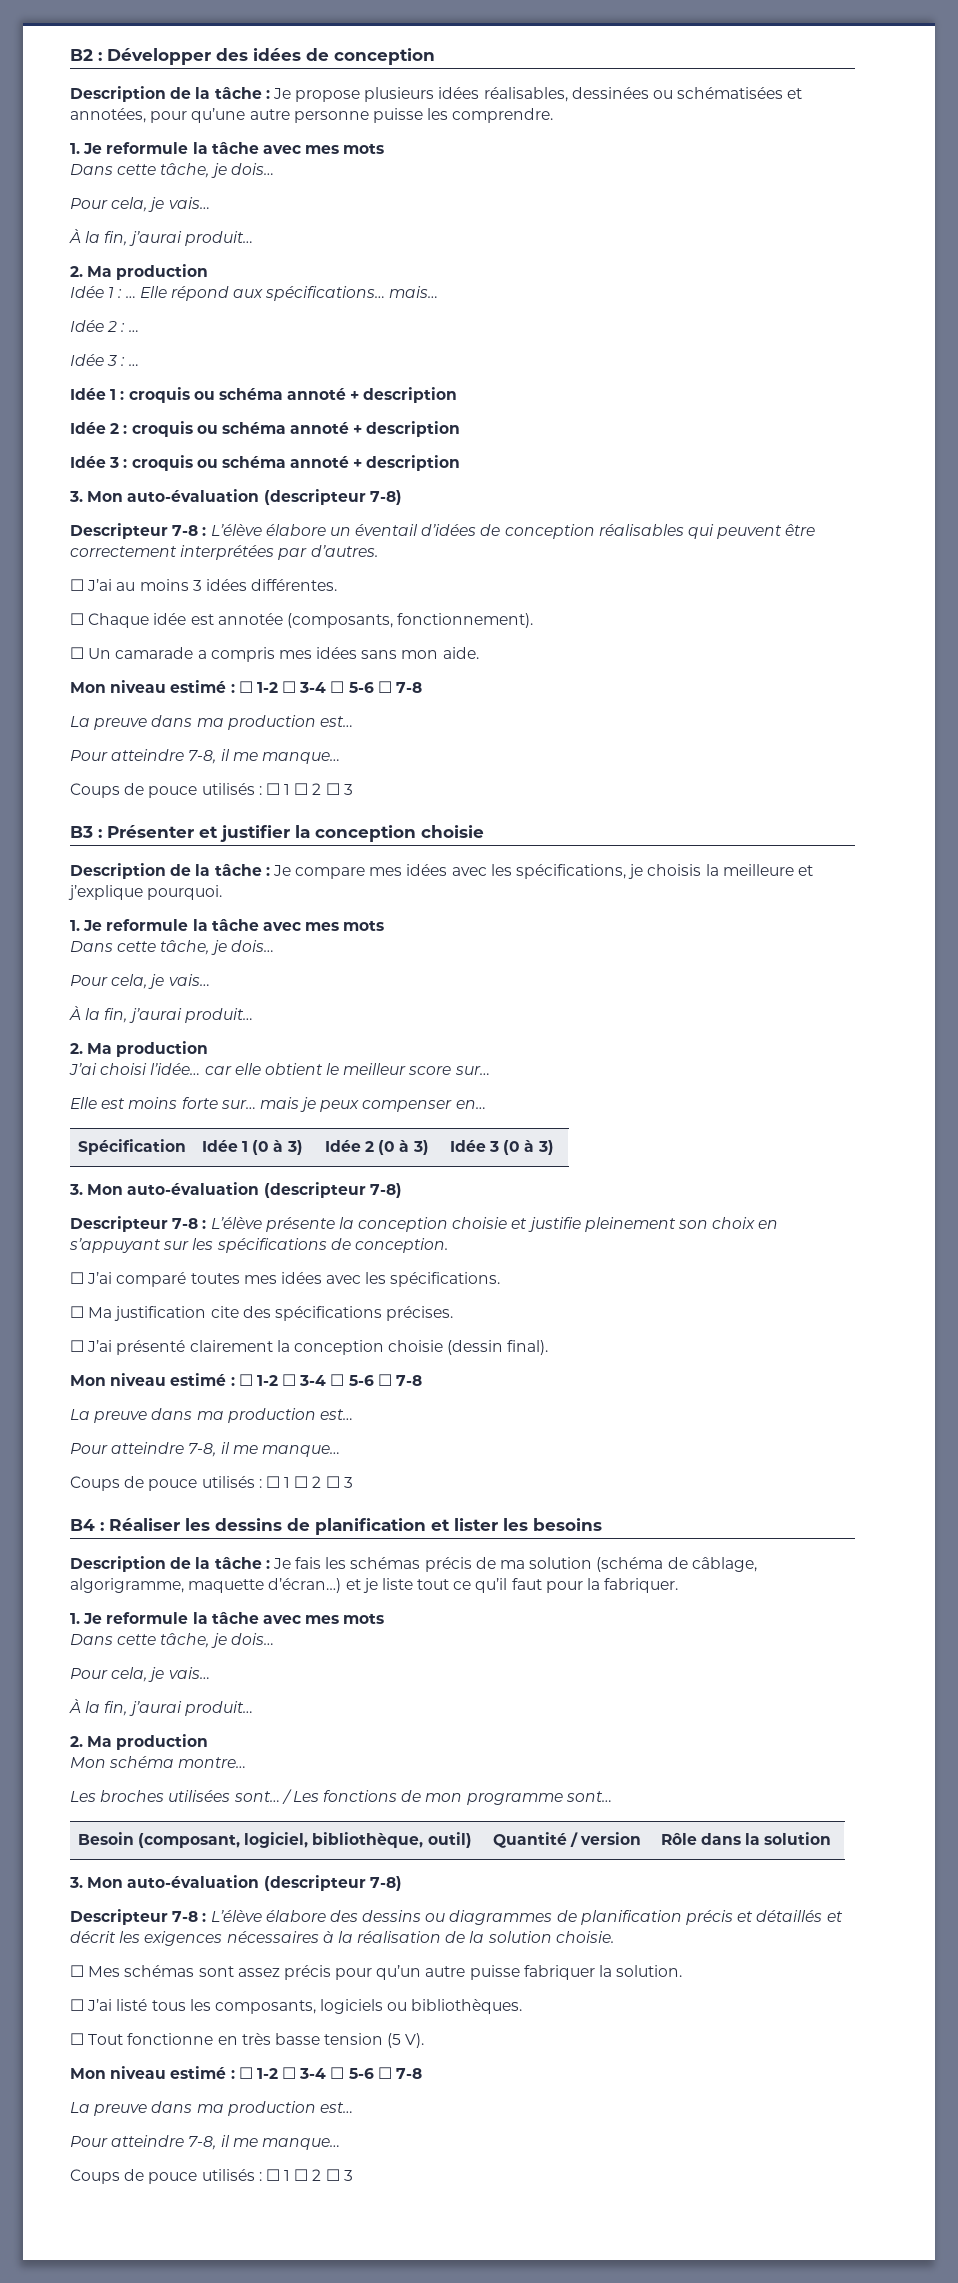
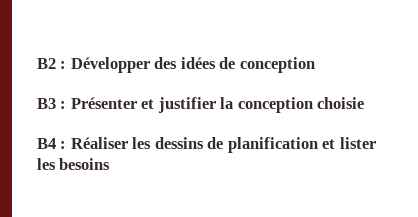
- Description de la tâche : Je propose plusieurs idées réalisables, dessinées ou schématisées et annotées, pour qu’une autre personne puisse les comprendre.
- 1. Je reformule la tâche avec mes mots
- Dans cette tâche, je dois…
- Pour cela, je vais…
- À la fin, j’aurai produit…
- 2. Ma production
- Idée 1 : … Elle répond aux spécifications… mais…
- Idée 2 : …
- Idée 3 : …
- Idée 1 : croquis ou schéma annoté + description
- Idée 2 : croquis ou schéma annoté + description
- Idée 3 : croquis ou schéma annoté + description
- 3. Mon auto-évaluation (descripteur 7-8)
- Descripteur 7-8 : L’élève élabore un éventail d’idées de conception réalisables qui peuvent être correctement interprétées par d’autres.
- ☐ J’ai au moins 3 idées différentes.
- ☐ Chaque idée est annotée (composants, fonctionnement).
- ☐ Un camarade a compris mes idées sans mon aide.
- Mon niveau estimé : ☐ 1-2 ☐ 3-4 ☐ 5-6 ☐ 7-8
- La preuve dans ma production est…
- Pour atteindre 7-8, il me manque…
- Coups de pouce utilisés : ☐ 1 ☐ 2 ☐ 3
- Description de la tâche : Je compare mes idées avec les spécifications, je choisis la meilleure et j’explique pourquoi.
- 1. Je reformule la tâche avec mes mots
- Dans cette tâche, je dois…
- Pour cela, je vais…
- À la fin, j’aurai produit…
- 2. Ma production
- J’ai choisi l’idée… car elle obtient le meilleur score sur…
- Elle est moins forte sur… mais je peux compenser en…
- Spécification | Idée 1 (0 à 3) | Idée 2 (0 à 3) | Idée 3 (0 à 3)
- 3. Mon auto-évaluation (descripteur 7-8)
- Descripteur 7-8 : L’élève présente la conception choisie et justifie pleinement son choix en s’appuyant sur les spécifications de conception.
- ☐ J’ai comparé toutes mes idées avec les spécifications.
- ☐ Ma justification cite des spécifications précises.
- ☐ J’ai présenté clairement la conception choisie (dessin final).
- Mon niveau estimé : ☐ 1-2 ☐ 3-4 ☐ 5-6 ☐ 7-8
- La preuve dans ma production est…
- Pour atteindre 7-8, il me manque…
- Coups de pouce utilisés : ☐ 1 ☐ 2 ☐ 3
- Description de la tâche : Je fais les schémas précis de ma solution (schéma de câblage, algorigramme, maquette d’écran…) et je liste tout ce qu’il faut pour la fabriquer.
- 1. Je reformule la tâche avec mes mots
- Dans cette tâche, je dois…
- Pour cela, je vais…
- À la fin, j’aurai produit…
- 2. Ma production
- Mon schéma montre…
- Les broches utilisées sont… / Les fonctions de mon programme sont…
- Besoin (composant, logiciel, bibliothèque, outil) | Quantité / version | Rôle dans la solution
- 3. Mon auto-évaluation (descripteur 7-8)
- Descripteur 7-8 : L’élève élabore des dessins ou diagrammes de planification précis et détaillés et décrit les exigences nécessaires à la réalisation de la solution choisie.
- ☐ Mes schémas sont assez précis pour qu’un autre puisse fabriquer la solution.
- ☐ J’ai listé tous les composants, logiciels ou bibliothèques.
- ☐ Tout fonctionne en très basse tension (5 V).
- Mon niveau estimé : ☐ 1-2 ☐ 3-4 ☐ 5-6 ☐ 7-8
- La preuve dans ma production est…
- Pour atteindre 7-8, il me manque…
- Coups de pouce utilisés : ☐ 1 ☐ 2 ☐ 3

